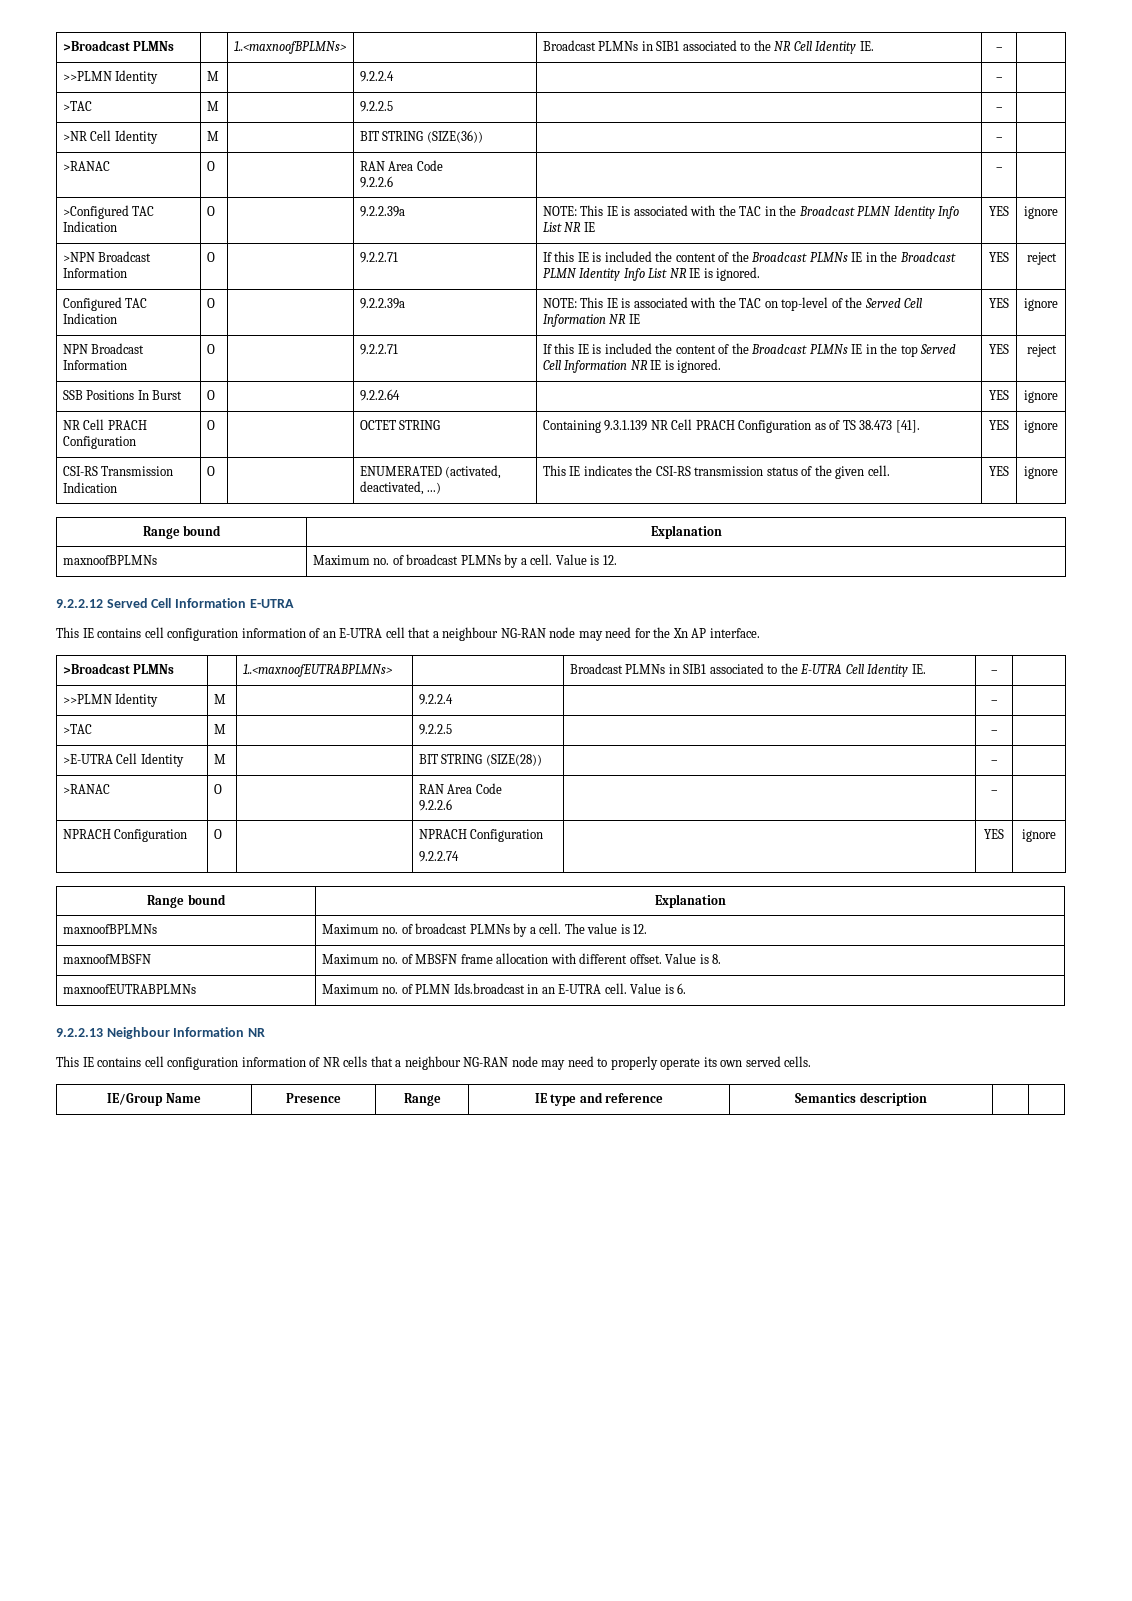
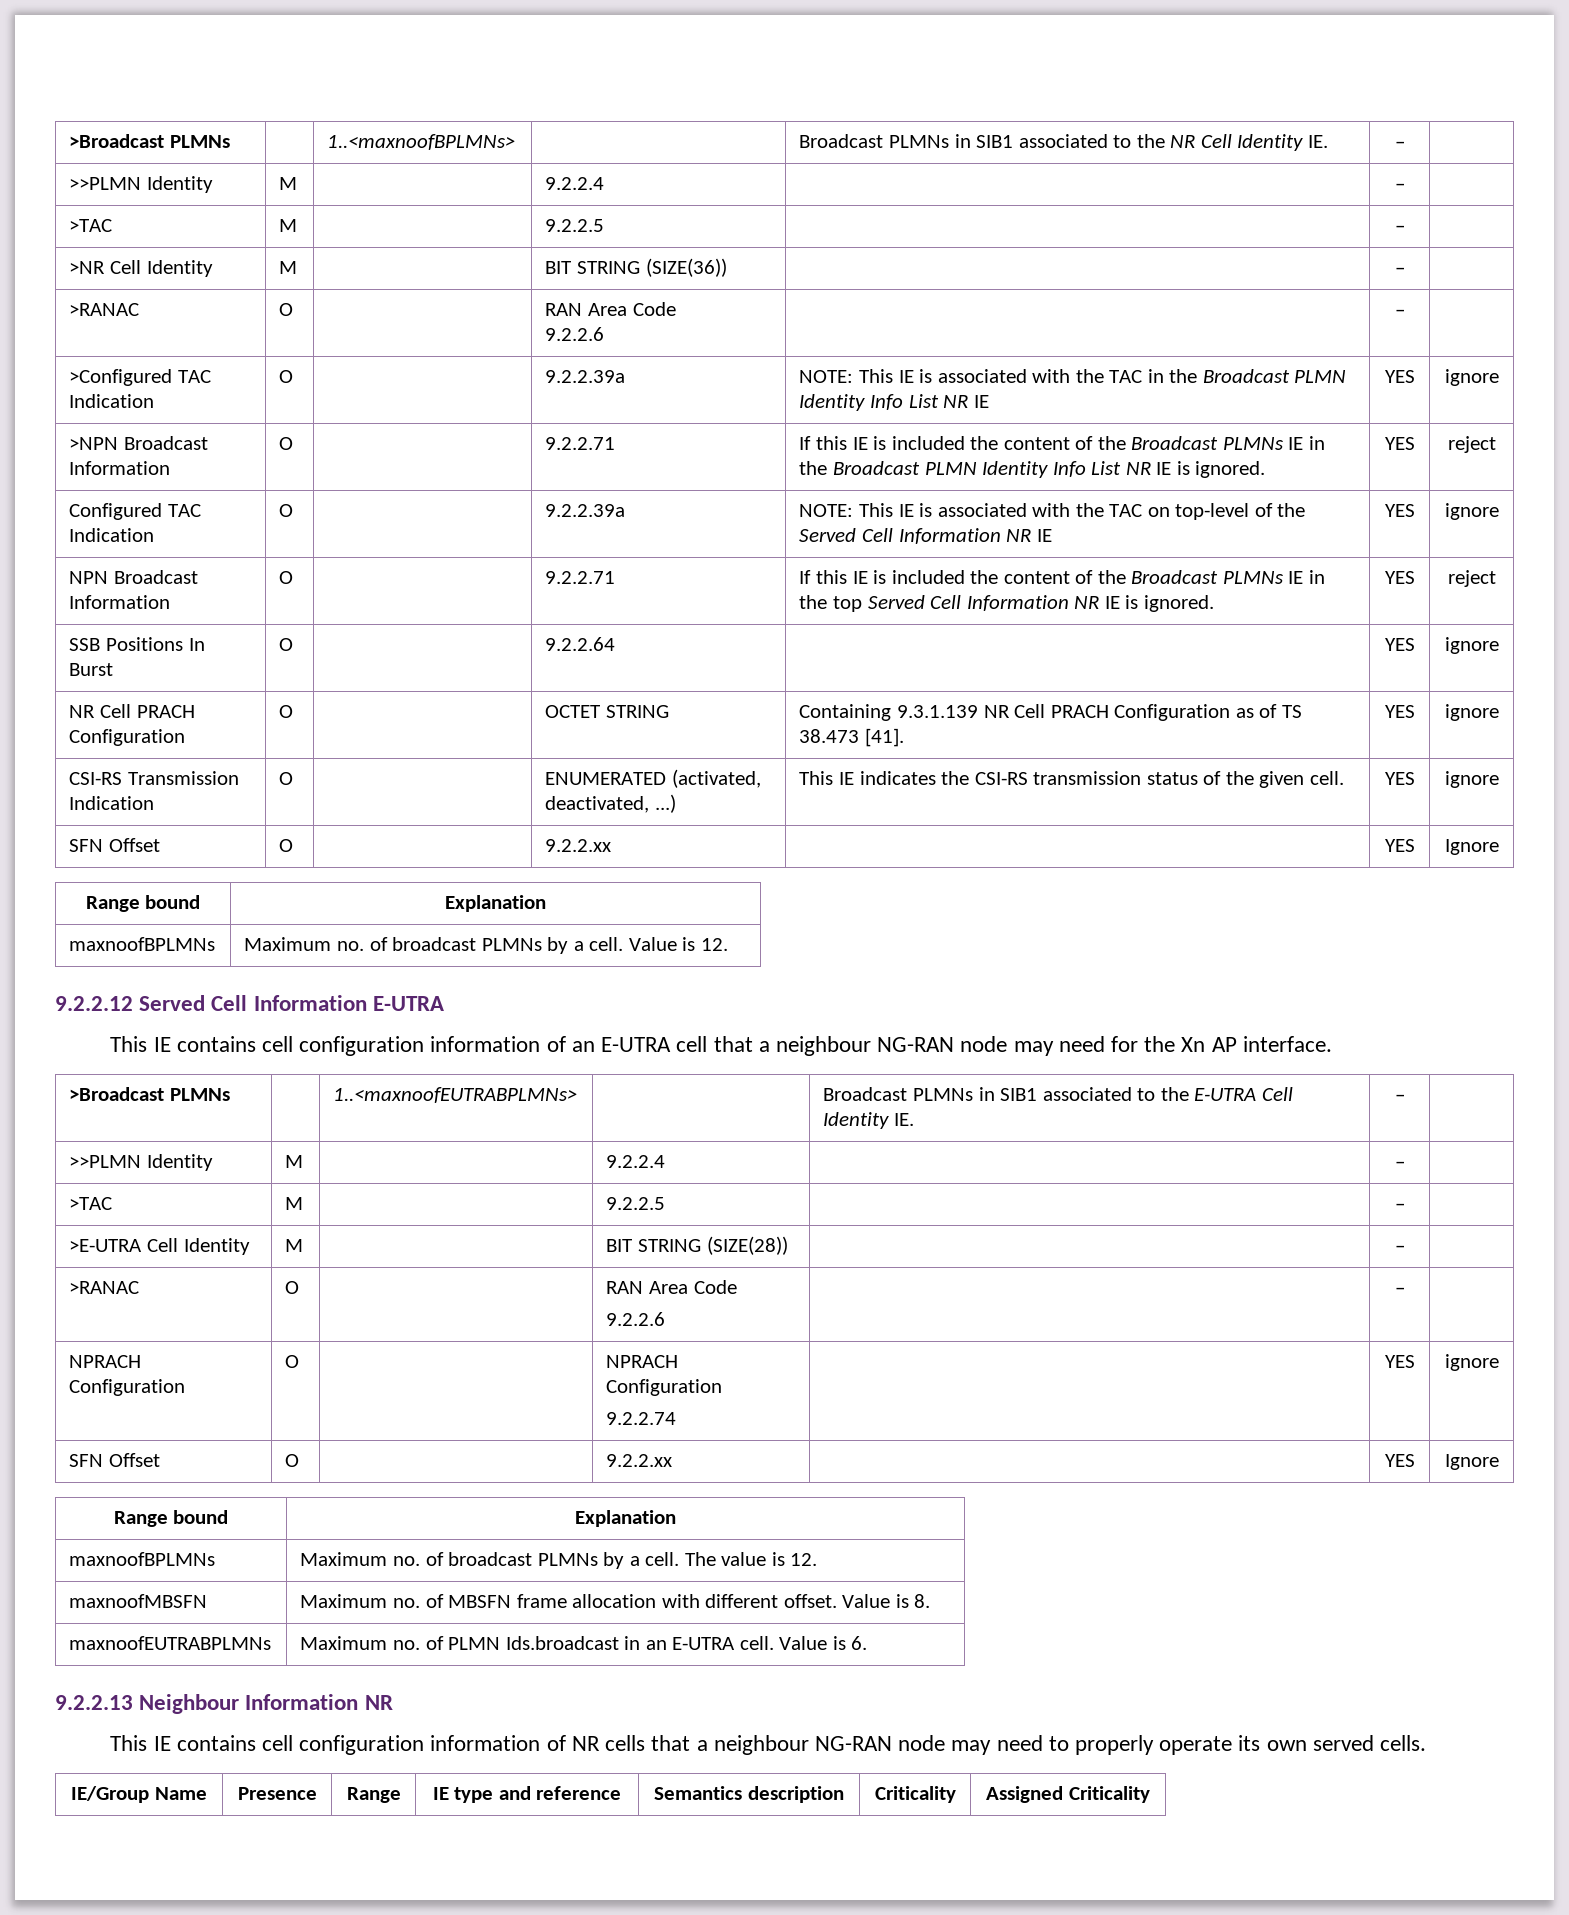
  CSI-RS Transmission Indication | O | | ENUMERATED (activated, deactivated, ...) | This IE indicates the CSI-RS transmission status of the given cell. | YES | ignore
+ SFN Offset | O | | 9.2.2.xx | | YES | Ignore
  NPRACH Configuration | O | | NPRACH Configuration
  9.2.2.74 | | YES | ignore
+ SFN Offset | O | | 9.2.2.xx | | YES | Ignore
- IE/Group Name | Presence | Range | IE type and reference | Semantics description | |
+ IE/Group Name | Presence | Range | IE type and reference | Semantics description | Criticality | Assigned Criticality

